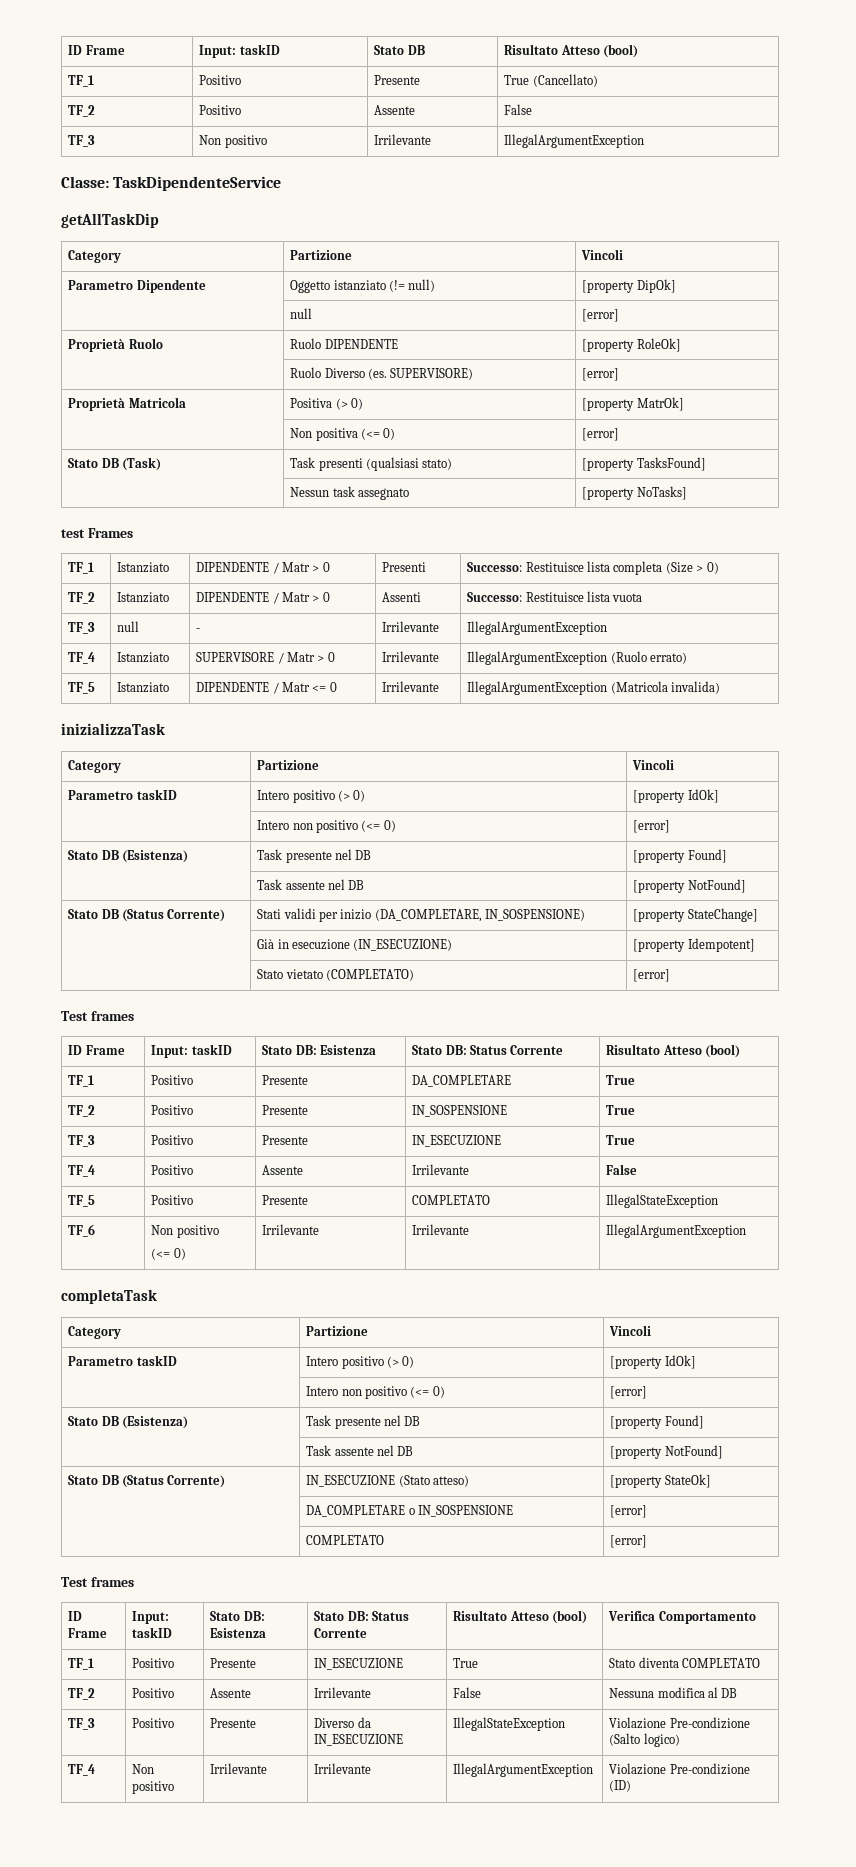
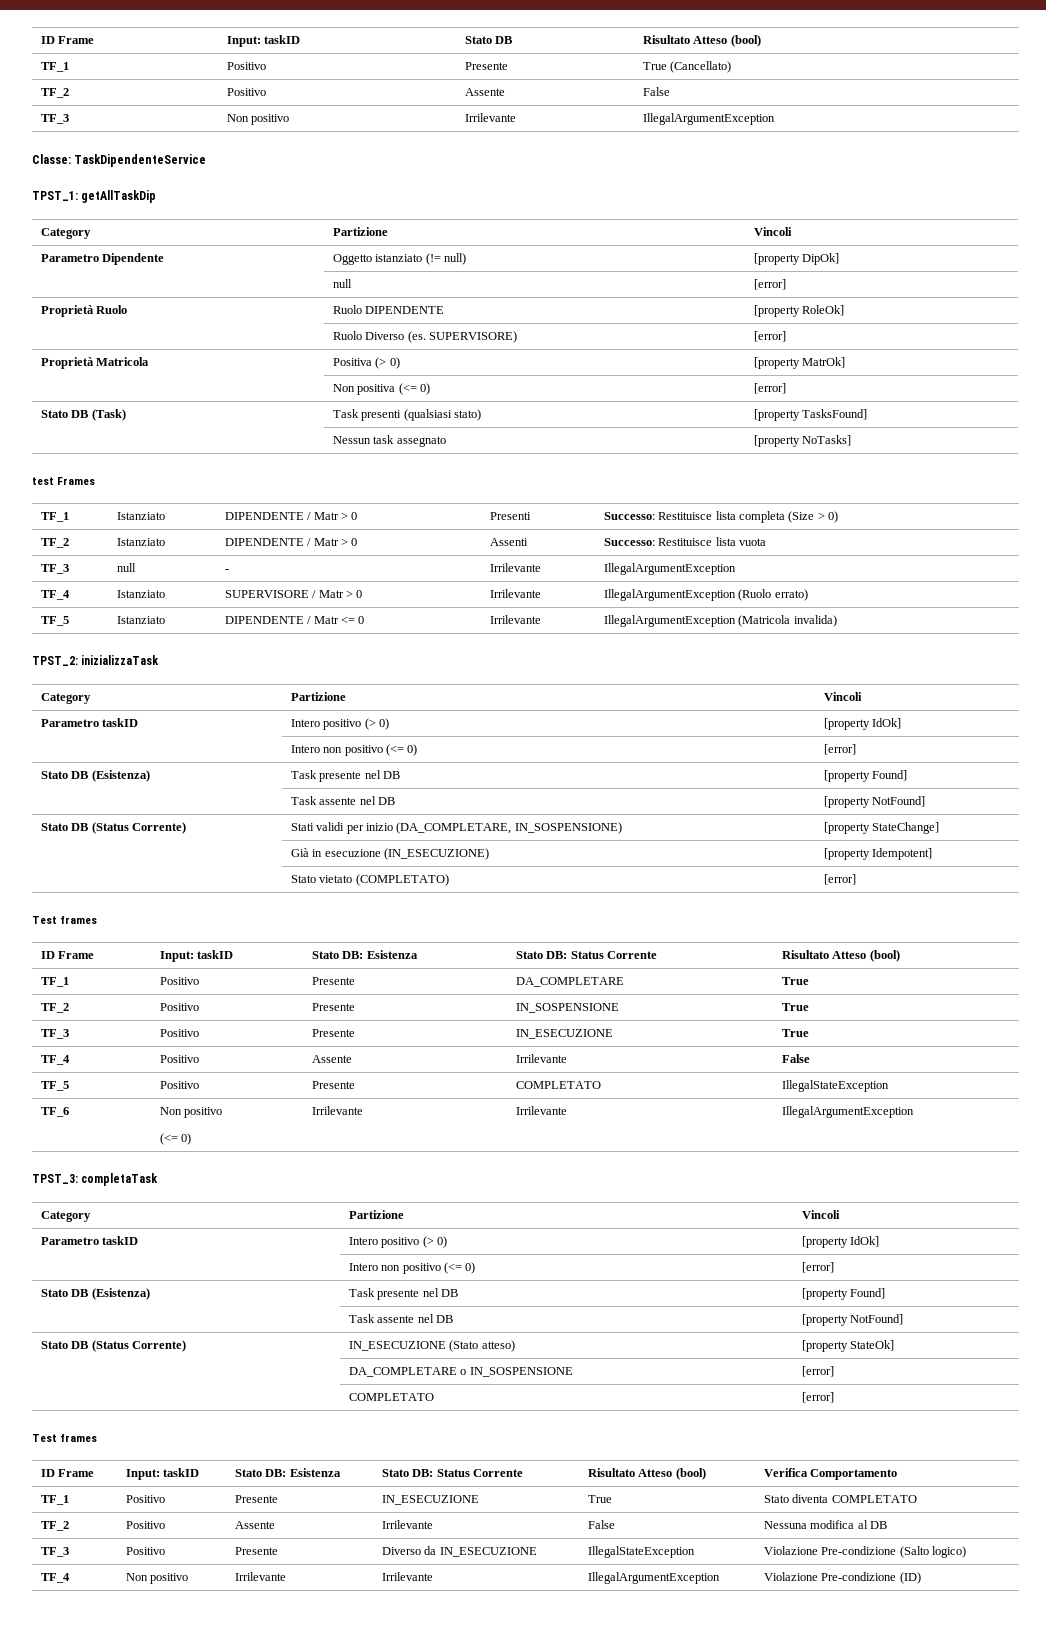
- getAllTaskDip
+ TPST_1: getAllTaskDip
- inizializzaTask
+ TPST_2: inizializzaTask
- completaTask
+ TPST_3: completaTask

